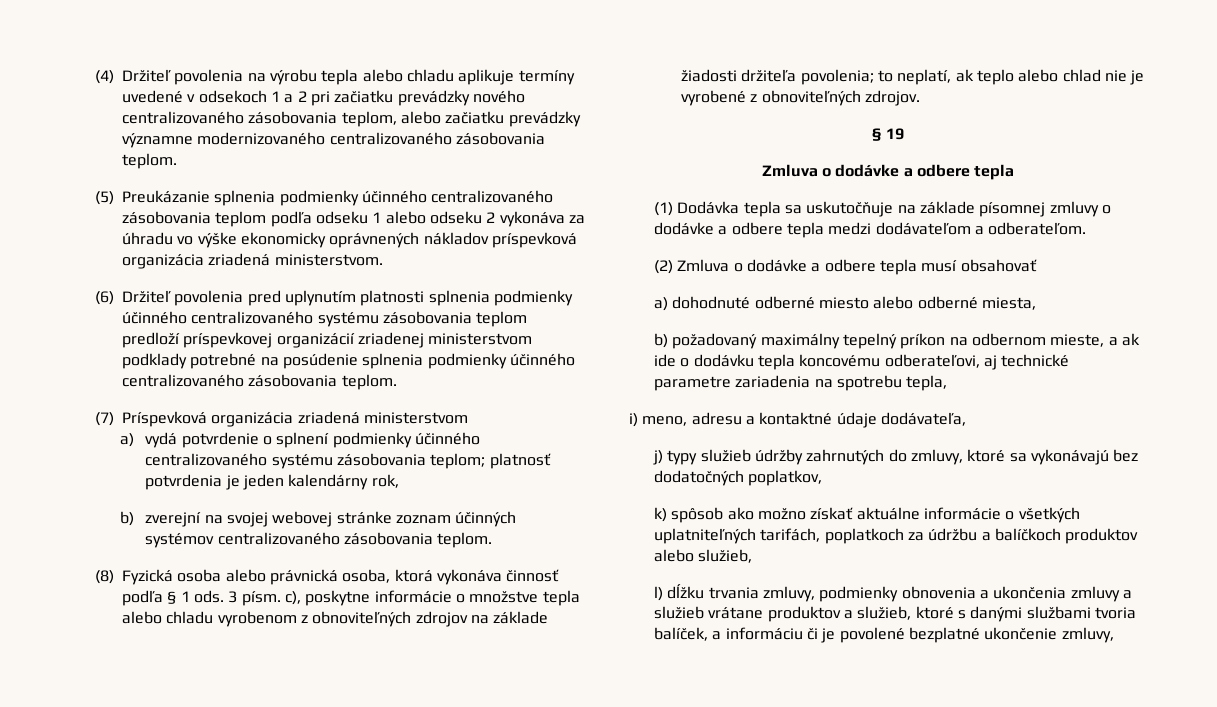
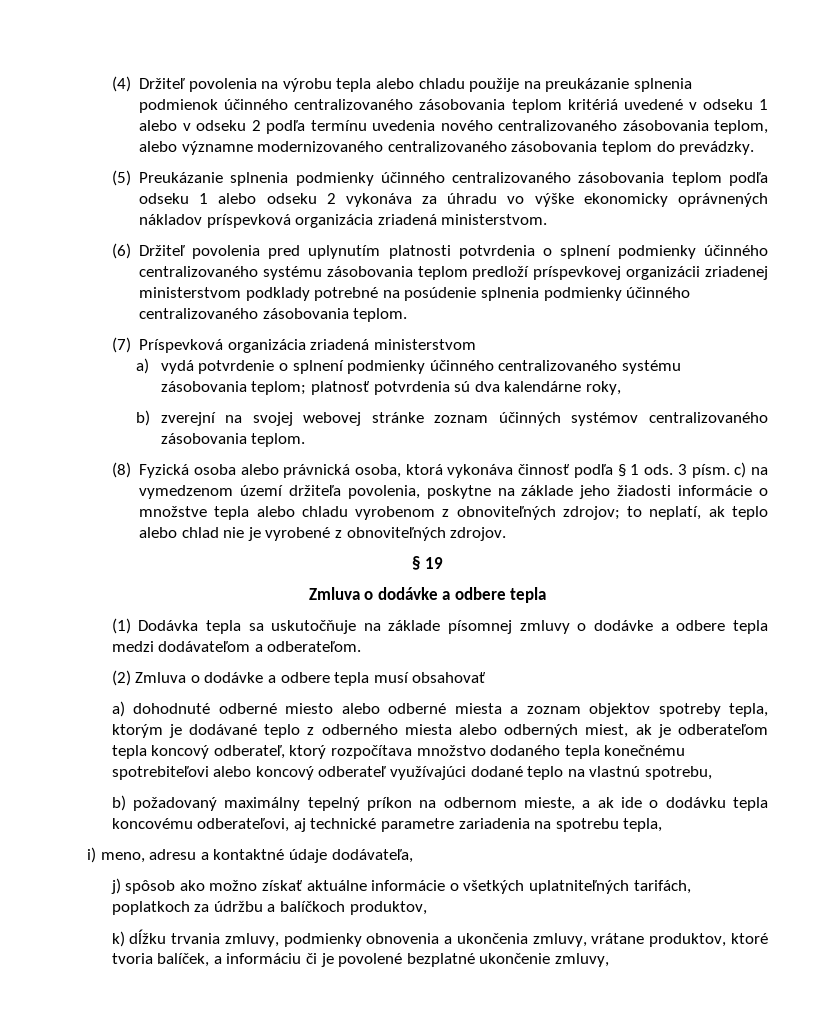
- (4) Držiteľ povolenia na výrobu tepla alebo chladu aplikuje termíny uvedené v odsekoch 1 a 2 pri začiatku prevádzky nového centralizovaného zásobovania teplom, alebo začiatku prevádzky významne modernizovaného centralizovaného zásobovania teplom.
+ (4) Držiteľ povolenia na výrobu tepla alebo chladu použije na preukázanie splnenia podmienok účinného centralizovaného zásobovania teplom kritériá uvedené v odseku 1 alebo v odseku 2 podľa termínu uvedenia nového centralizovaného zásobovania teplom, alebo významne modernizovaného centralizovaného zásobovania teplom do prevádzky.
- (6) Držiteľ povolenia pred uplynutím platnosti splnenia podmienky účinného centralizovaného systému zásobovania teplom predloží príspevkovej organizácií zriadenej ministerstvom podklady potrebné na posúdenie splnenia podmienky účinného centralizovaného zásobovania teplom.
+ (6) Držiteľ povolenia pred uplynutím platnosti potvrdenia o splnení podmienky účinného centralizovaného systému zásobovania teplom predloží príspevkovej organizácii zriadenej ministerstvom podklady potrebné na posúdenie splnenia podmienky účinného centralizovaného zásobovania teplom.
- a) vydá potvrdenie o splnení podmienky účinného centralizovaného systému zásobovania teplom; platnosť potvrdenia je jeden kalendárny rok,
+ a) vydá potvrdenie o splnení podmienky účinného centralizovaného systému zásobovania teplom; platnosť potvrdenia sú dva kalendárne roky,
- 3 písm. c), poskytne informácie o množstve tepla alebo chladu vyrobenom z obnoviteľných zdrojov na základe žiadosti držiteľa povolenia; to neplatí, ak teplo alebo chlad nie je vyrobené z obnoviteľných zdrojov.
+ 3 písm. c) na vymedzenom území držiteľa povolenia, poskytne na základe jeho žiadosti informácie o množstve tepla alebo chladu vyrobenom z obnoviteľných zdrojov; to neplatí, ak teplo alebo chlad nie je vyrobené z obnoviteľných zdrojov.
- a) dohodnuté odberné miesto alebo odberné miesta,
+ a) dohodnuté odberné miesto alebo odberné miesta a zoznam objektov spotreby tepla, ktorým je dodávané teplo z odberného miesta alebo odberných miest, ak je odberateľom tepla koncový odberateľ, ktorý rozpočítava množstvo dodaného tepla konečnému spotrebiteľovi alebo koncový odberateľ využívajúci dodané teplo na vlastnú spotrebu,
- j) typy služieb údržby zahrnutých do zmluvy, ktoré sa vykonávajú bez dodatočných poplatkov,
- k) spôsob ako možno získať aktuálne informácie o všetkých uplatniteľných tarifách, poplatkoch za údržbu a balíčkoch produktov alebo služieb,
- l) dĺžku trvania zmluvy, podmienky obnovenia a ukončenia zmluvy a služieb vrátane produktov a služieb, ktoré s danými službami tvoria balíček, a informáciu či je povolené bezplatné ukončenie zmluvy,
+ j) spôsob ako možno získať aktuálne informácie o všetkých uplatniteľných tarifách, poplatkoch za údržbu a balíčkoch produktov,
+ k) dĺžku trvania zmluvy, podmienky obnovenia a ukončenia zmluvy, vrátane produktov, ktoré tvoria balíček, a informáciu či je povolené bezplatné ukončenie zmluvy,

